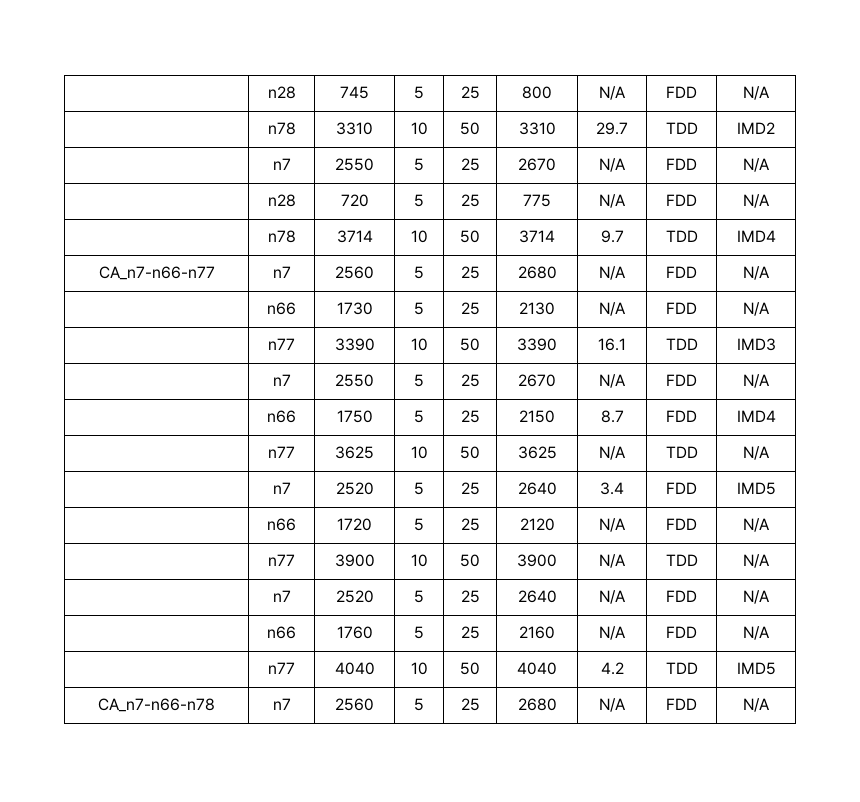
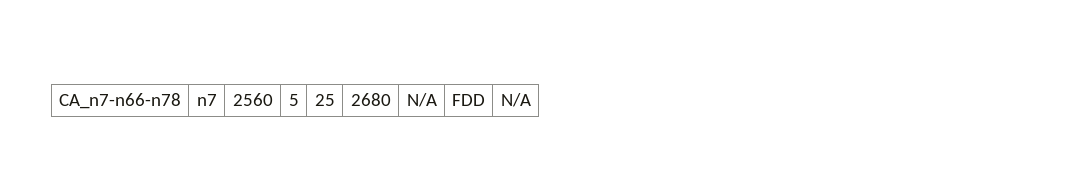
- | n28 | 745 | 5 | 25 | 800 | N/A | FDD | N/A
- | n78 | 3310 | 10 | 50 | 3310 | 29.7 | TDD | IMD2
- | n7 | 2550 | 5 | 25 | 2670 | N/A | FDD | N/A
- | n28 | 720 | 5 | 25 | 775 | N/A | FDD | N/A
- | n78 | 3714 | 10 | 50 | 3714 | 9.7 | TDD | IMD4
- CA_n7-n66-n77 | n7 | 2560 | 5 | 25 | 2680 | N/A | FDD | N/A
- | n66 | 1730 | 5 | 25 | 2130 | N/A | FDD | N/A
- | n77 | 3390 | 10 | 50 | 3390 | 16.1 | TDD | IMD3
- | n7 | 2550 | 5 | 25 | 2670 | N/A | FDD | N/A
- | n66 | 1750 | 5 | 25 | 2150 | 8.7 | FDD | IMD4
- | n77 | 3625 | 10 | 50 | 3625 | N/A | TDD | N/A
- | n7 | 2520 | 5 | 25 | 2640 | 3.4 | FDD | IMD5
- | n66 | 1720 | 5 | 25 | 2120 | N/A | FDD | N/A
- | n77 | 3900 | 10 | 50 | 3900 | N/A | TDD | N/A
- | n7 | 2520 | 5 | 25 | 2640 | N/A | FDD | N/A
- | n66 | 1760 | 5 | 25 | 2160 | N/A | FDD | N/A
- | n77 | 4040 | 10 | 50 | 4040 | 4.2 | TDD | IMD5

